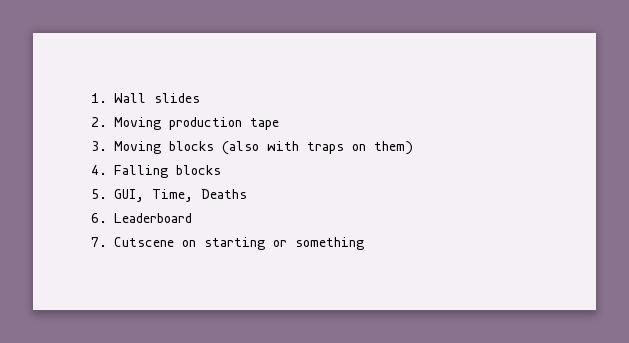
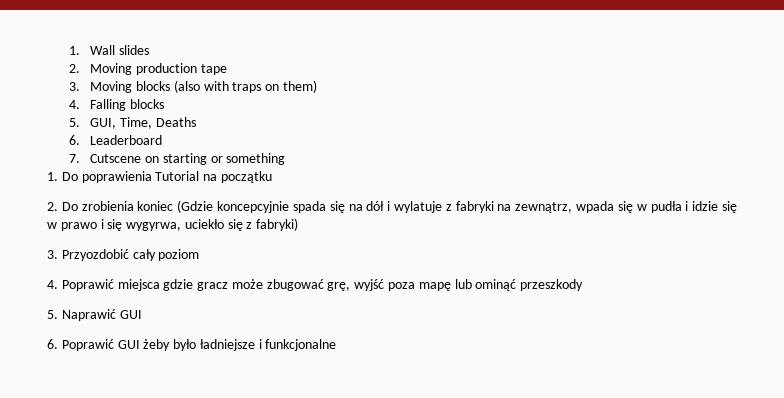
+ 1. Do poprawienia Tutorial na początku
+ 2. Do zrobienia koniec (Gdzie koncepcyjnie spada się na dół i wylatuje z fabryki na zewnątrz, wpada się w pudła i idzie się w prawo i się wygyrwa, uciekło się z fabryki)
+ 3. Przyozdobić cały poziom
+ 4. Poprawić miejsca gdzie gracz może zbugować grę, wyjść poza mapę lub ominąć przeszkody
+ 5. Naprawić GUI
+ 6. Poprawić GUI żeby było ładniejsze i funkcjonalne

